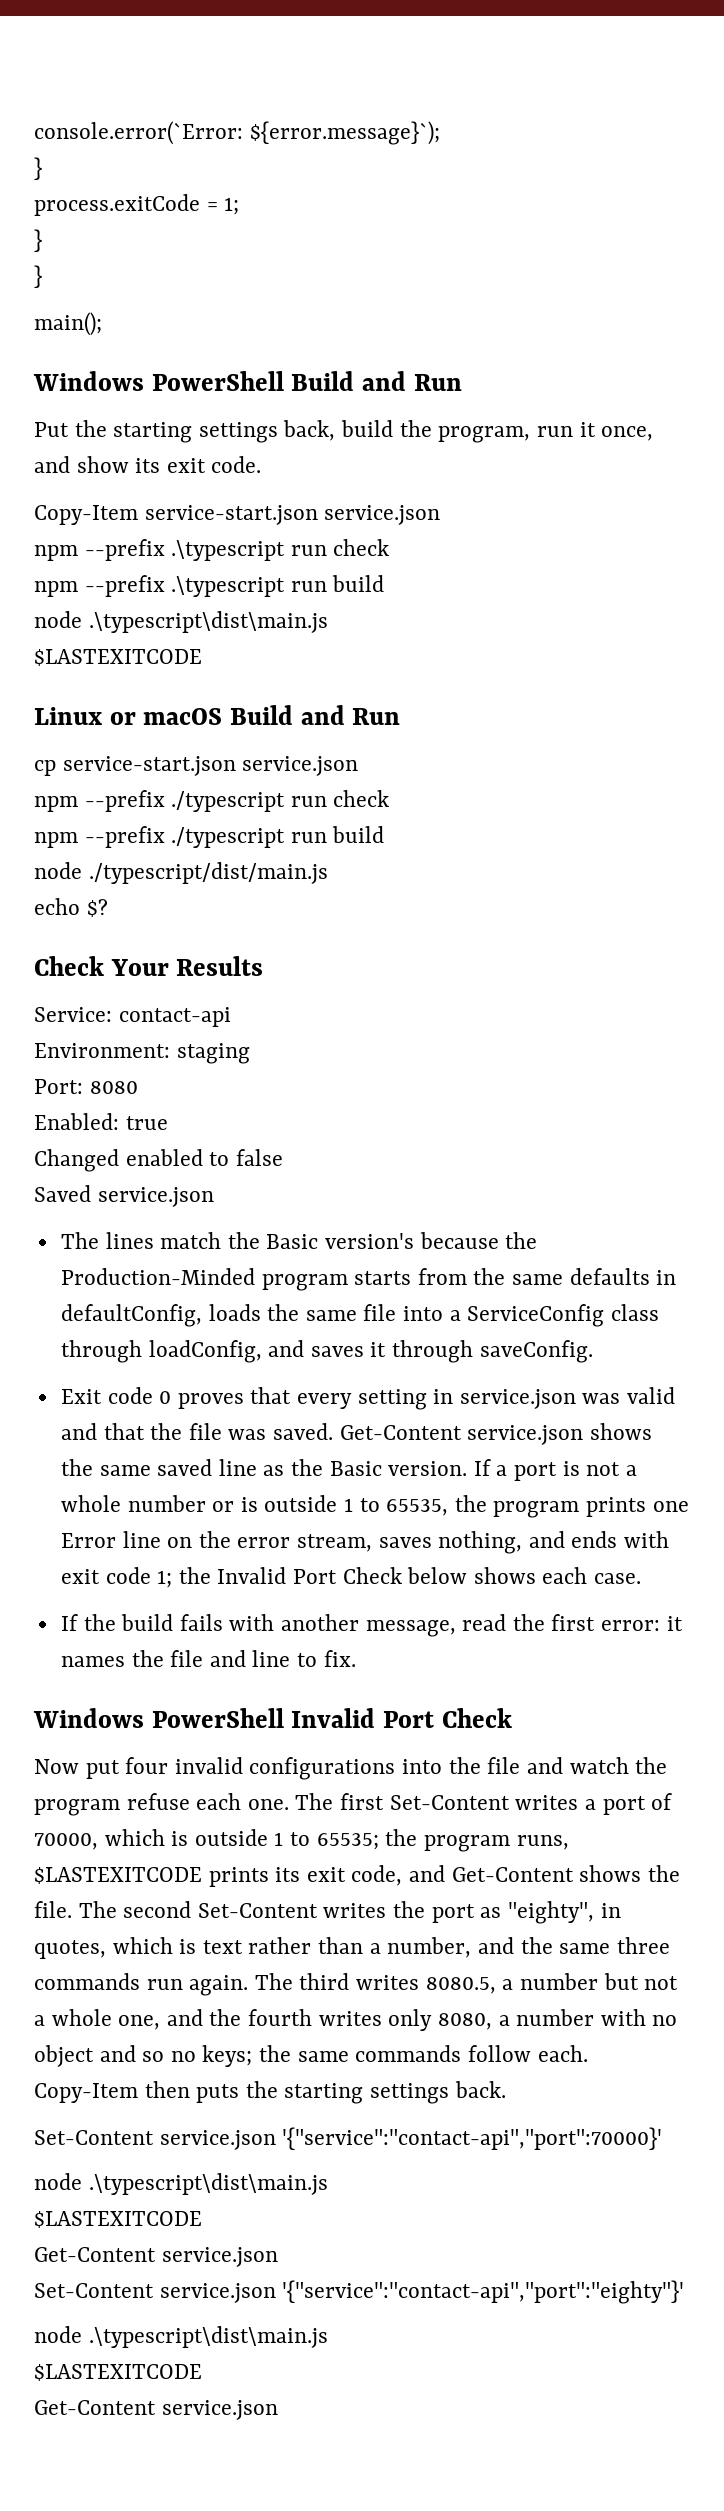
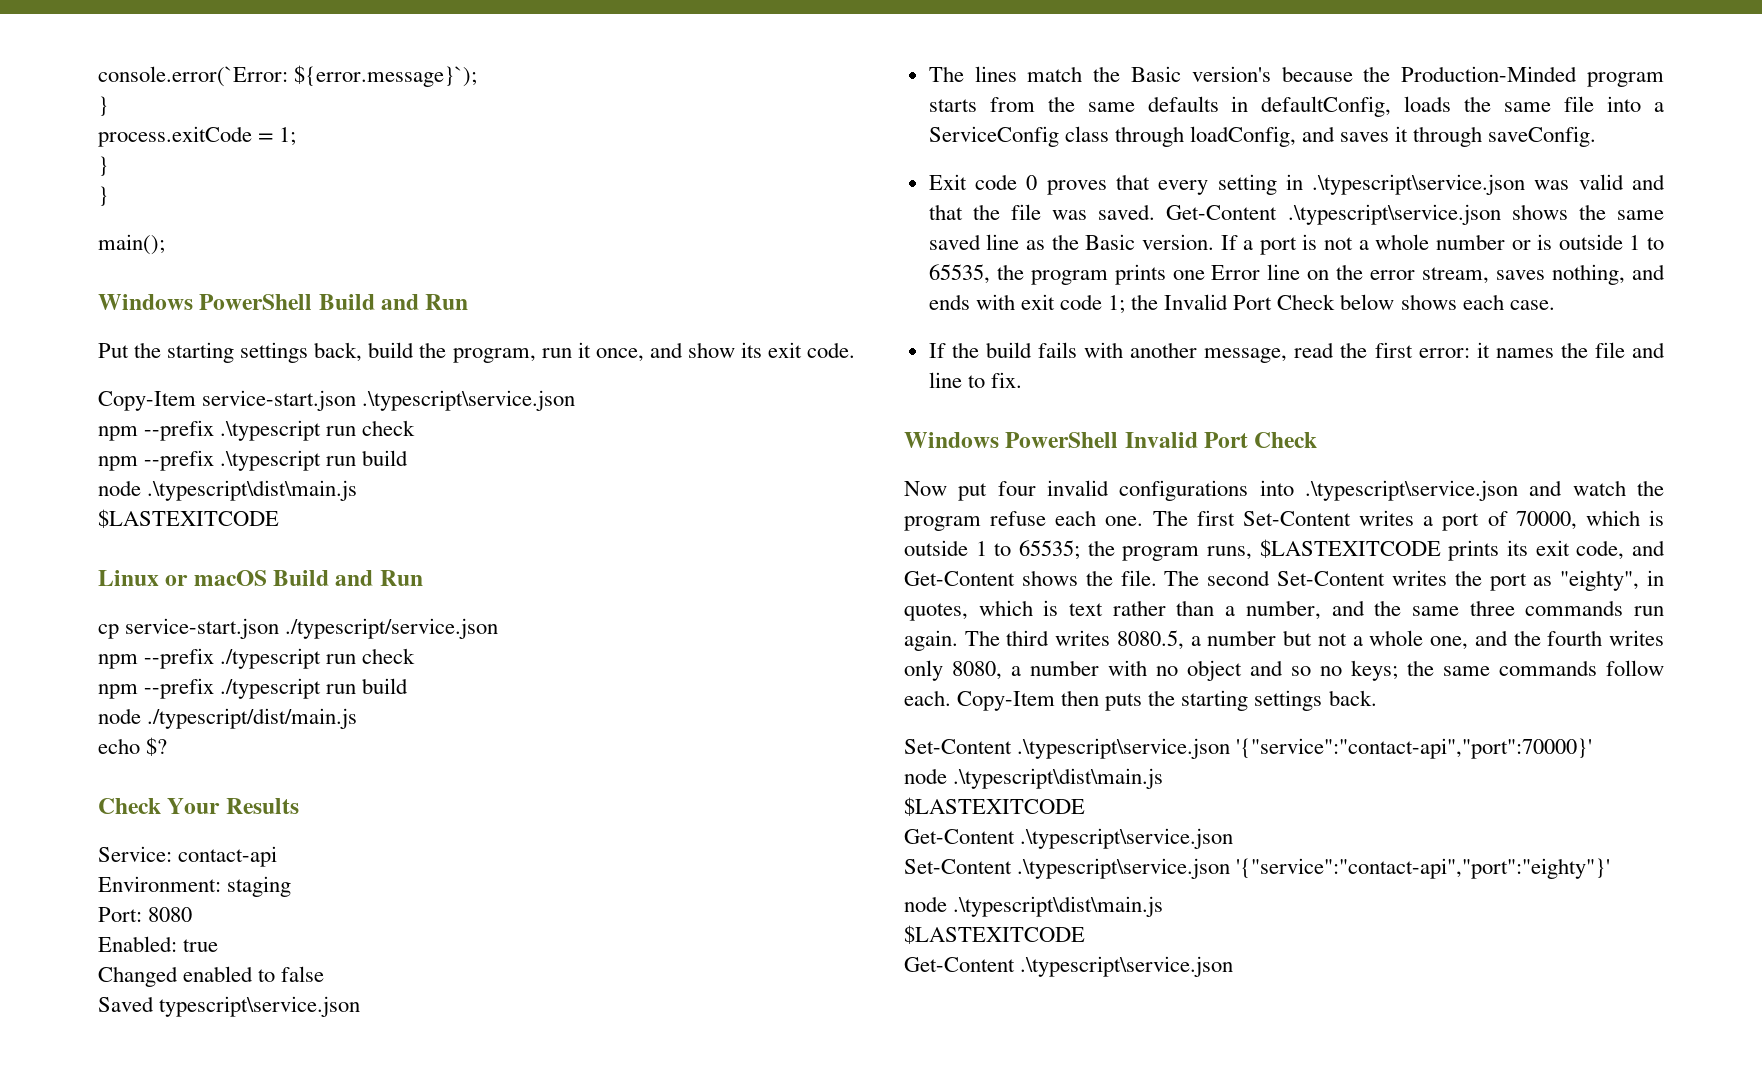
- Copy-Item service-start.json service.json
+ Copy-Item service-start.json .\typescript\service.json
- cp service-start.json service.json
+ cp service-start.json ./typescript/service.json
- Saved service.json
+ Saved typescript\service.json
- Exit code 0 proves that every setting in service.json was valid and that the file was saved.
+ Exit code 0 proves that every setting in .\typescript\service.json was valid and that the file was saved.
- Get-Content service.json shows the same saved line as the Basic version.
+ Get-Content .\typescript\service.json shows the same saved line as the Basic version.
- Now put four invalid configurations into the file and watch the program refuse each one.
+ Now put four invalid configurations into .\typescript\service.json and watch the program refuse each one.
- Set-Content service.json '{"service":"contact-api","port":70000}'
+ Set-Content .\typescript\service.json '{"service":"contact-api","port":70000}'
  node .\typescript\dist\main.js
  $LASTEXITCODE
- Get-Content service.json
- Set-Content service.json '{"service":"contact-api","port":"eighty"}'
+ Get-Content .\typescript\service.json
+ Set-Content .\typescript\service.json '{"service":"contact-api","port":"eighty"}'
  node .\typescript\dist\main.js
  $LASTEXITCODE
- Get-Content service.json
+ Get-Content .\typescript\service.json

